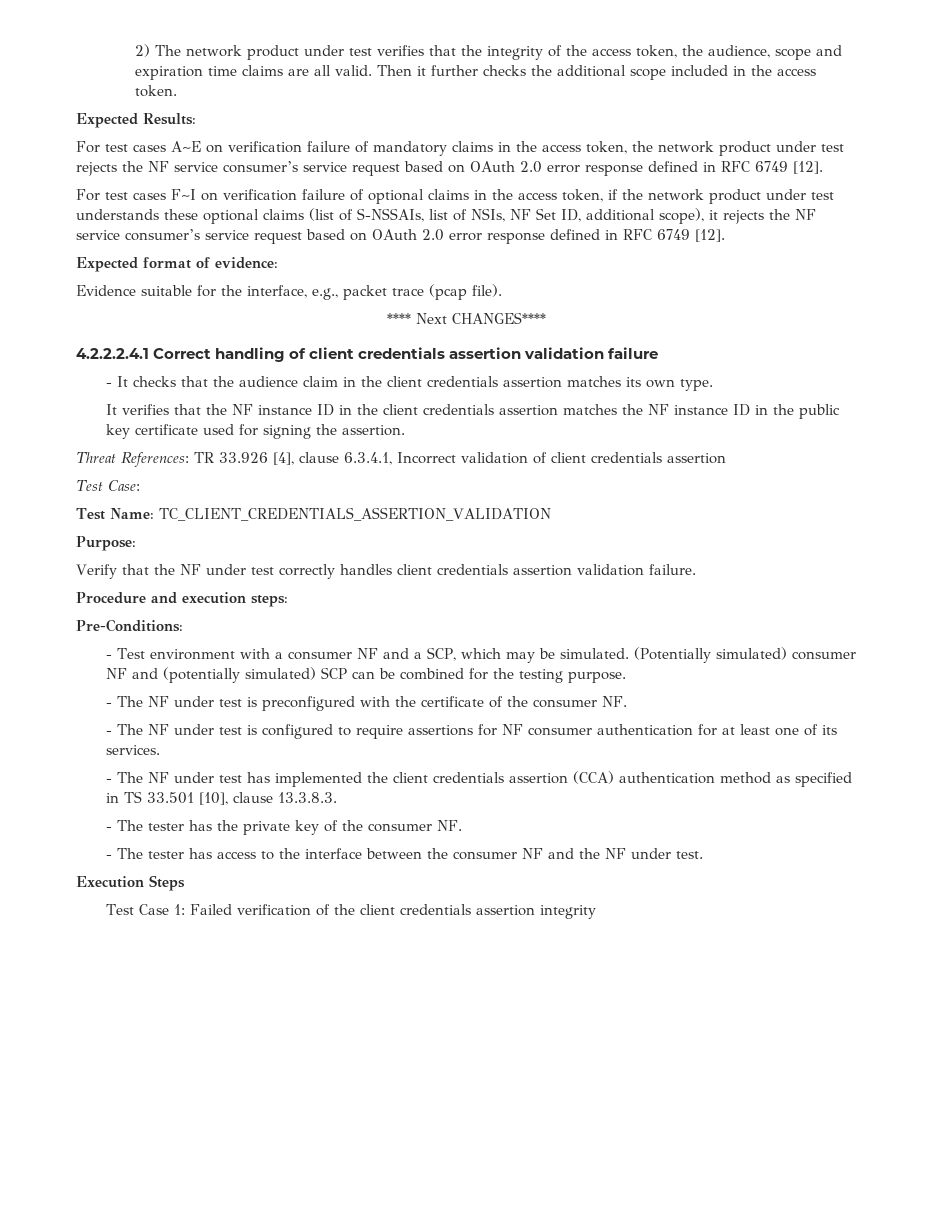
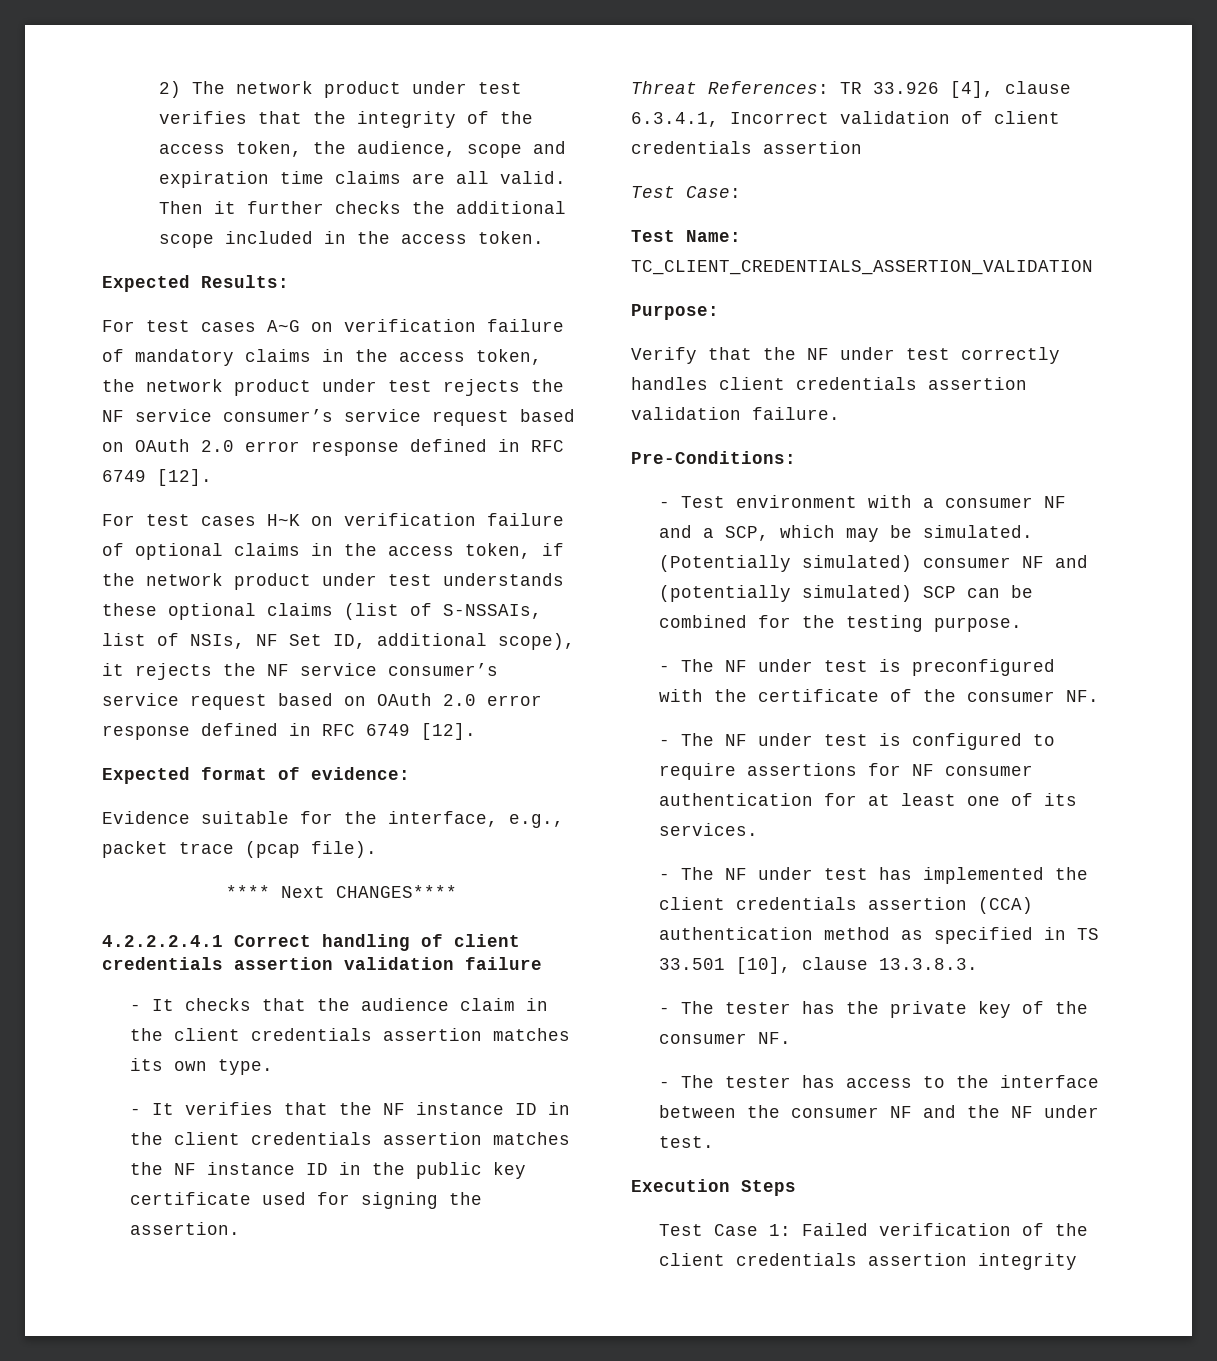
- For test cases A~E on verification failure of mandatory claims in the access token, the network product under test rejects the NF service consumer’s service request based on OAuth 2.0 error response defined in RFC 6749 [12].
+ For test cases A~G on verification failure of mandatory claims in the access token, the network product under test rejects the NF service consumer’s service request based on OAuth 2.0 error response defined in RFC 6749 [12].
- For test cases F~I on verification failure of optional claims in the access token, if the network product under test understands these optional claims (list of S-NSSAIs, list of NSIs, NF Set ID, additional scope), it rejects the NF service consumer’s service request based on OAuth 2.0 error response defined in RFC 6749 [12].
+ For test cases H~K on verification failure of optional claims in the access token, if the network product under test understands these optional claims (list of S-NSSAIs, list of NSIs, NF Set ID, additional scope), it rejects the NF service consumer’s service request based on OAuth 2.0 error response defined in RFC 6749 [12].
- It verifies that the NF instance ID in the client credentials assertion matches the NF instance ID in the public key certificate used for signing the assertion.
+ - It verifies that the NF instance ID in the client credentials assertion matches the NF instance ID in the public key certificate used for signing the assertion.
- Procedure and execution steps:

